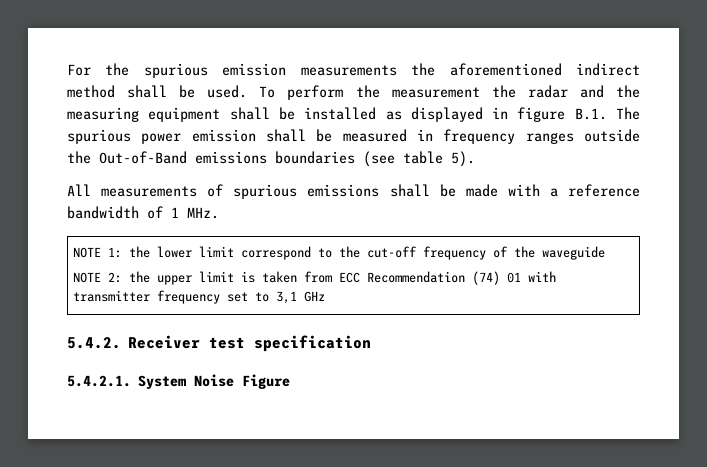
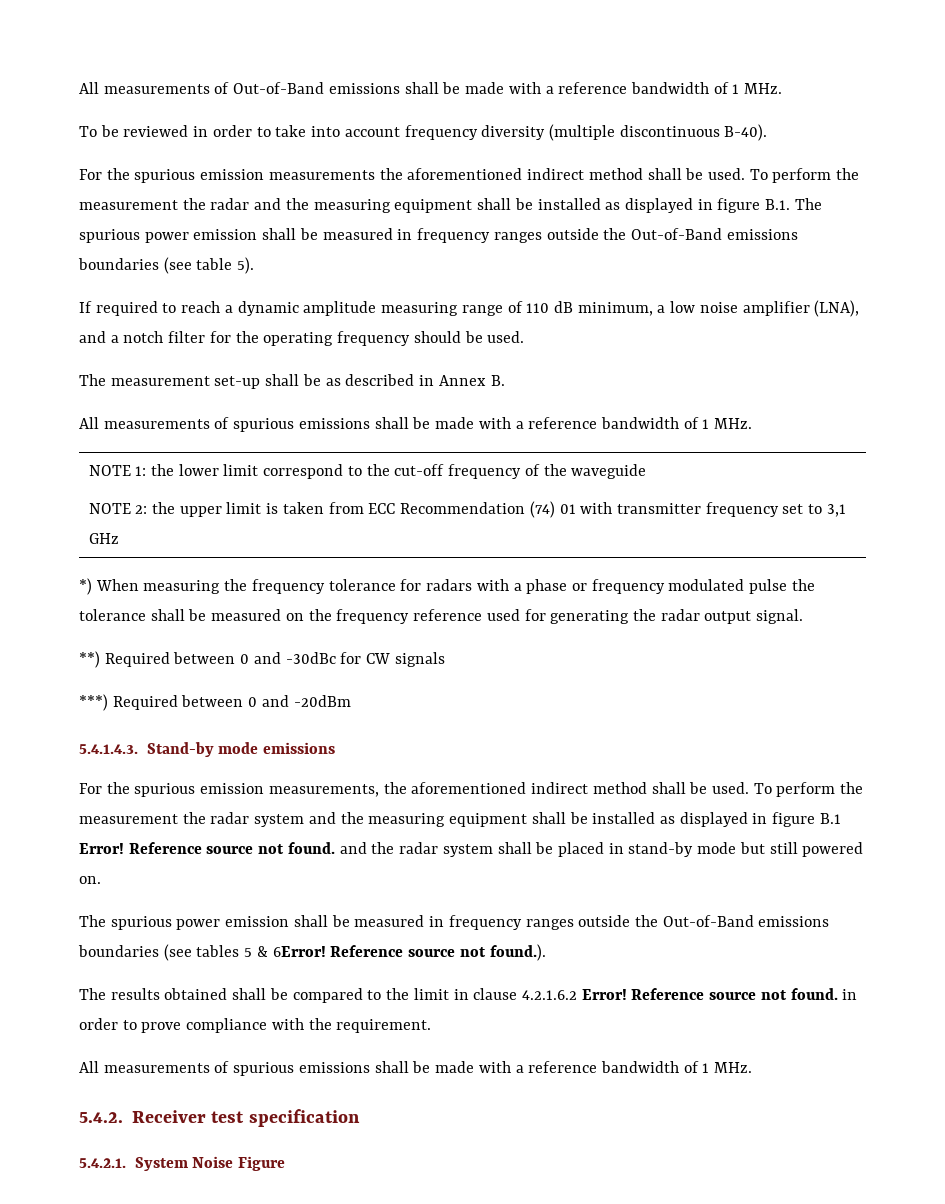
+ All measurements of Out-of-Band emissions shall be made with a reference bandwidth of 1 MHz.
+ To be reviewed in order to take into account frequency diversity (multiple discontinuous B-40).
+ If required to reach a dynamic amplitude measuring range of 110 dB minimum, a low noise amplifier (LNA), and a notch filter for the operating frequency should be used.
+ The measurement set-up shall be as described in Annex B.
+ *) When measuring the frequency tolerance for radars with a phase or frequency modulated pulse the tolerance shall be measured on the frequency reference used for generating the radar output signal.
+ **) Required between 0 and -30dBc for CW signals
+ ***) Required between 0 and -20dBm
+ 5.4.1.4.3. Stand-by mode emissions
+ For the spurious emission measurements, the aforementioned indirect method shall be used. To perform the measurement the radar system and the measuring equipment shall be installed as displayed in figure B.1 Error! Reference source not found. and the radar system shall be placed in stand-by mode but still powered on.
+ The spurious power emission shall be measured in frequency ranges outside the Out-of-Band emissions boundaries (see tables 5 & 6Error! Reference source not found.).
+ The results obtained shall be compared to the limit in clause 4.2.1.6.2 Error! Reference source not found. in order to prove compliance with the requirement.
+ All measurements of spurious emissions shall be made with a reference bandwidth of 1 MHz.

